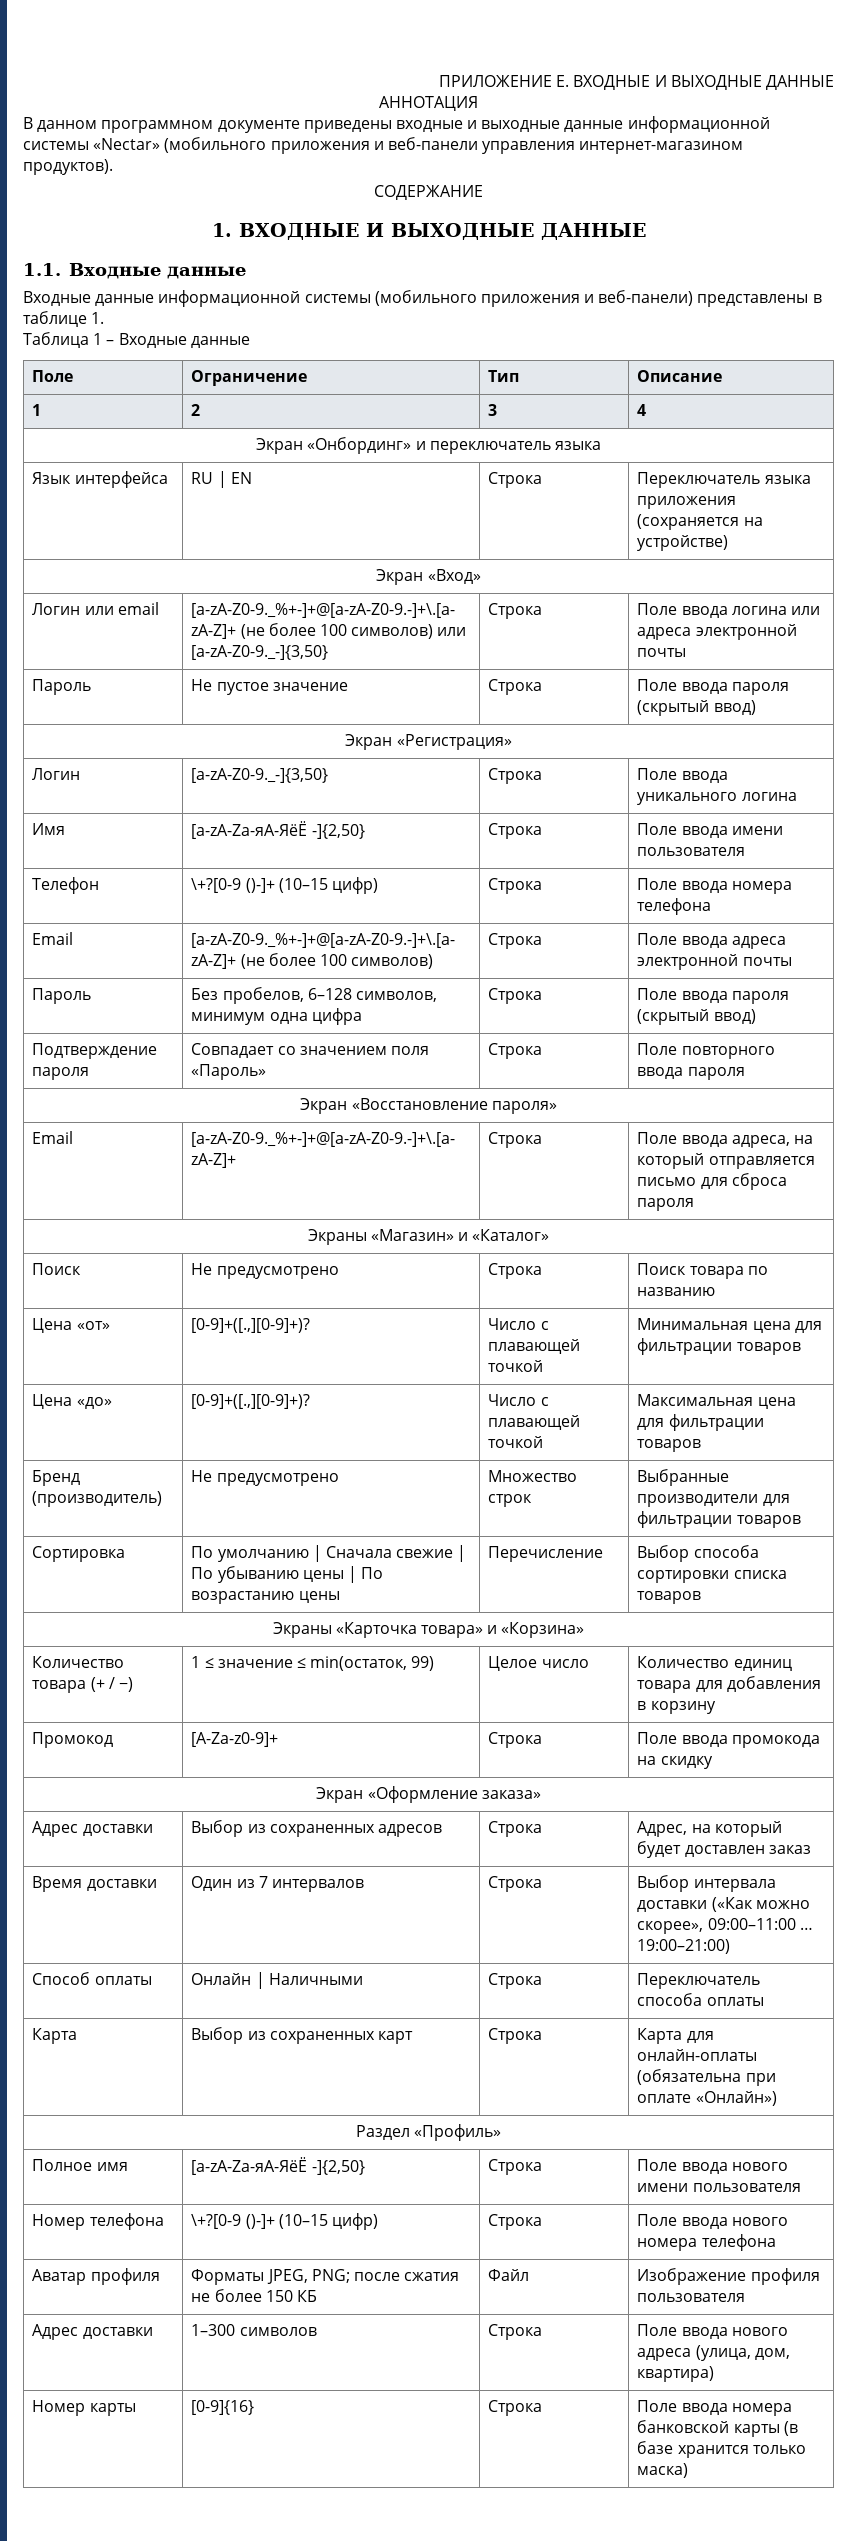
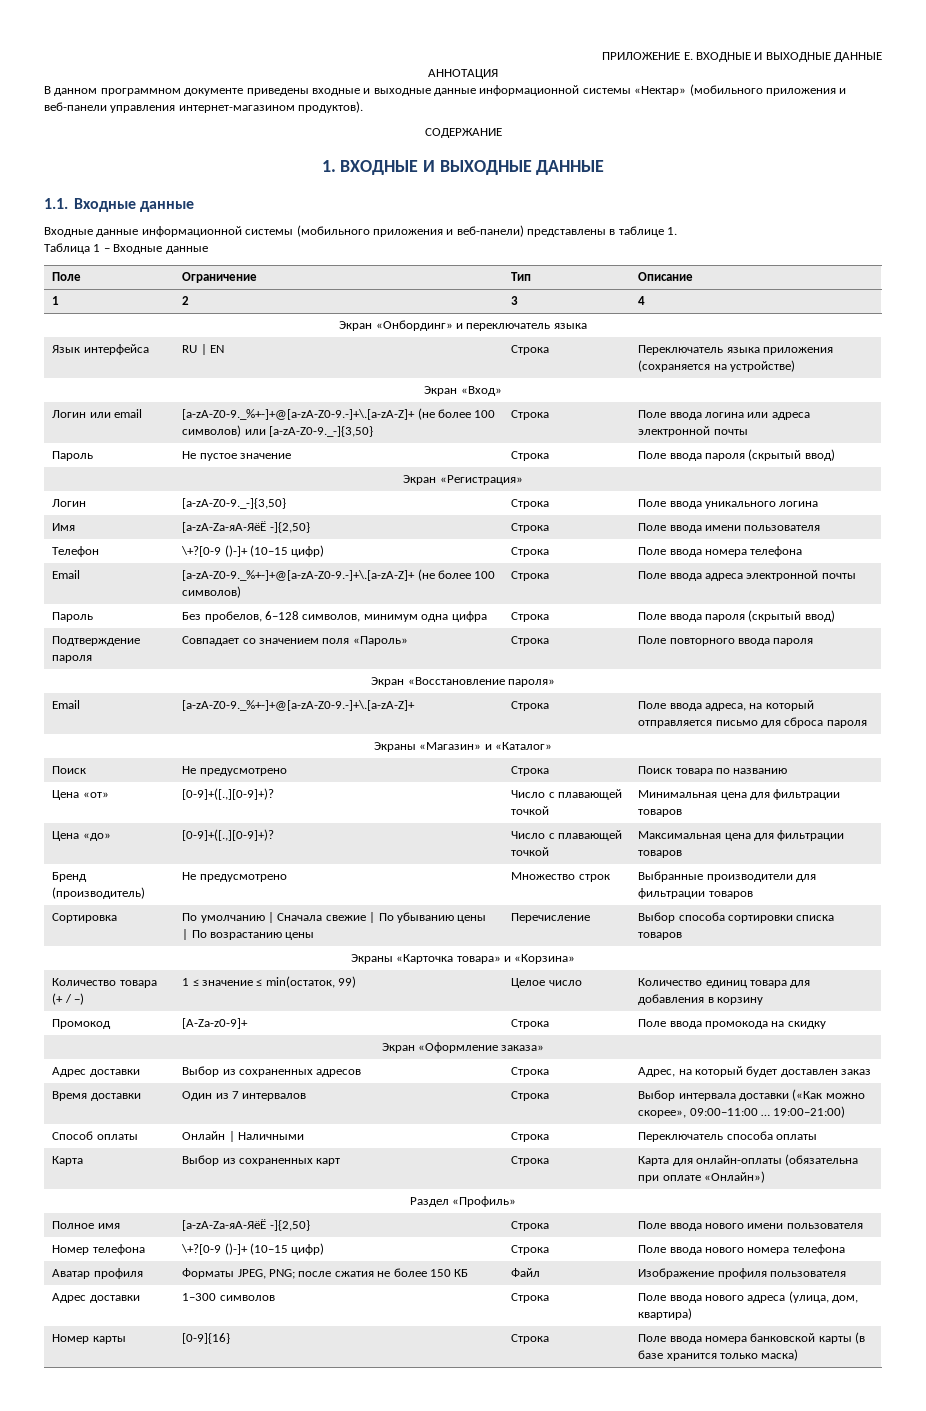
- В данном программном документе приведены входные и выходные данные информационной системы «Nectar» (мобильного приложения и веб-панели управления интернет-магазином продуктов).
+ В данном программном документе приведены входные и выходные данные информационной системы «Нектар» (мобильного приложения и веб-панели управления интернет-магазином продуктов).

